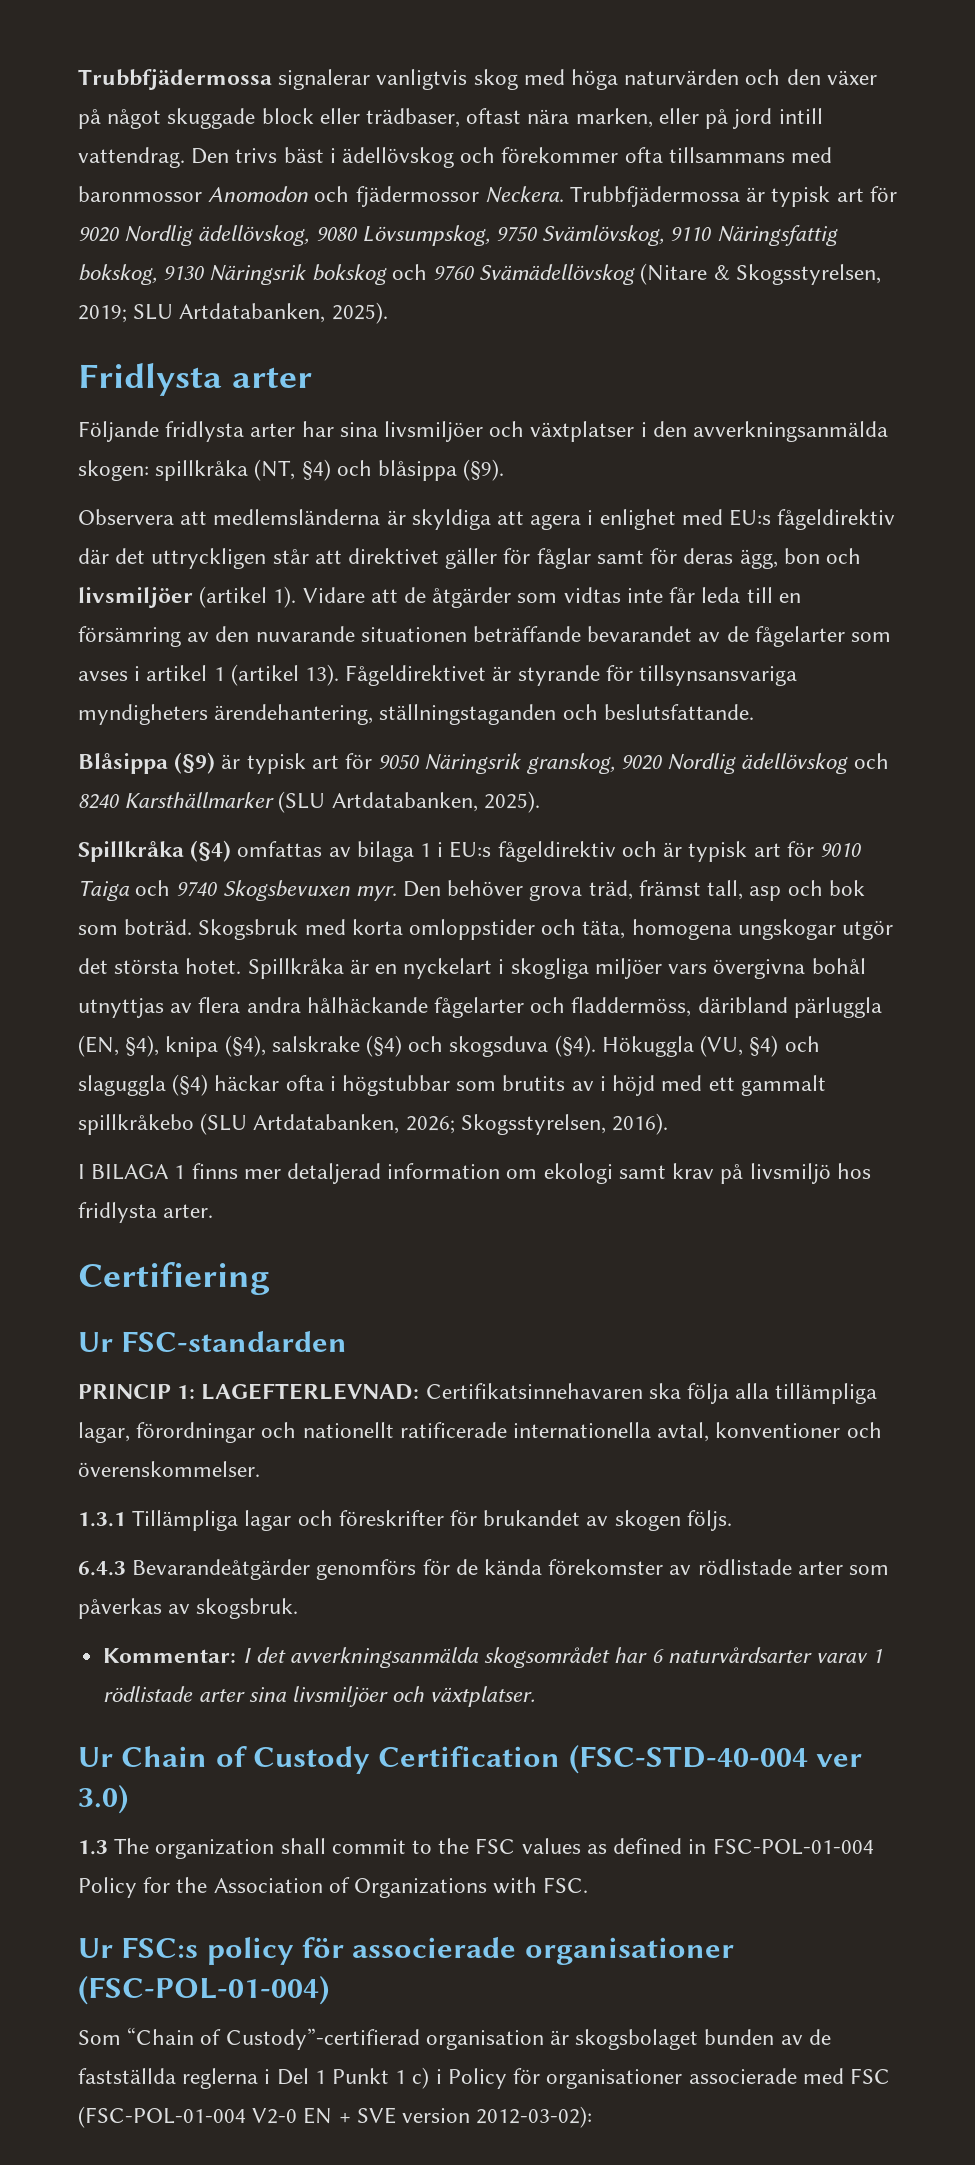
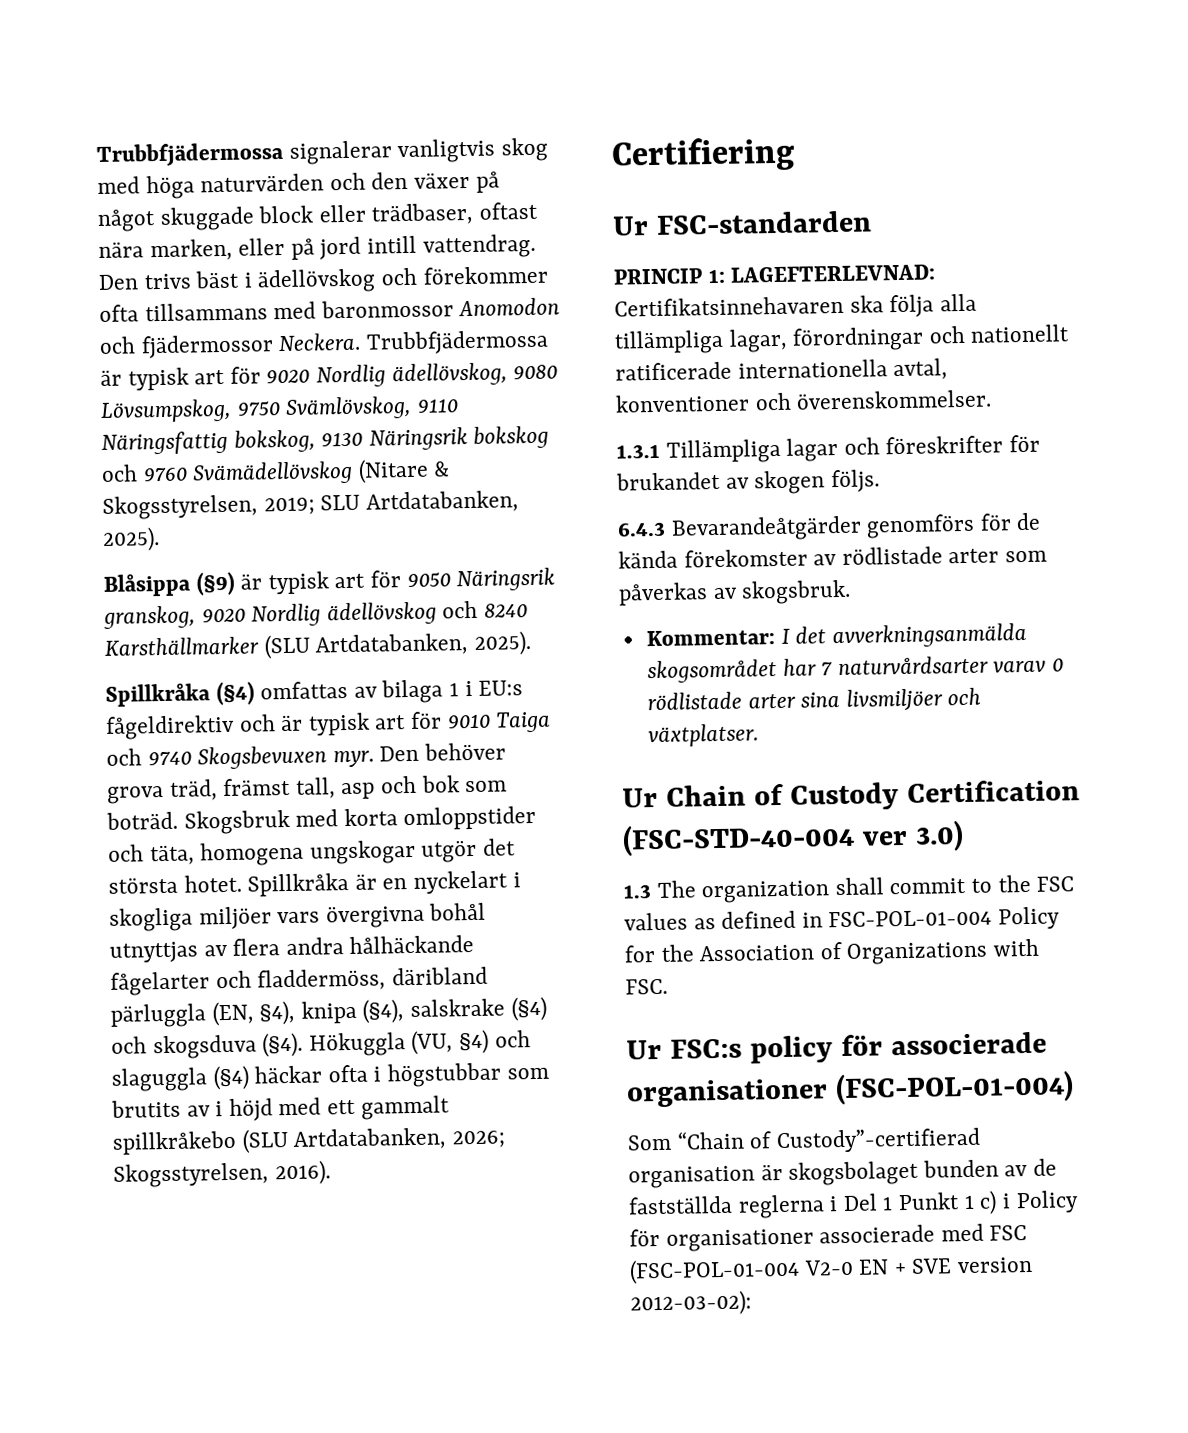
- Fridlysta arter
- Följande fridlysta arter har sina livsmiljöer och växtplatser i den avverkningsanmälda skogen: spillkråka (NT, §4) och blåsippa (§9).
- Observera att medlemsländerna är skyldiga att agera i enlighet med EU:s fågeldirektiv där det uttryckligen står att direktivet gäller för fåglar samt för deras ägg, bon och livsmiljöer (artikel 1). Vidare att de åtgärder som vidtas inte får leda till en försämring av den nuvarande situationen beträffande bevarandet av de fågelarter som avses i artikel 1 (artikel 13). Fågeldirektivet är styrande för tillsynsansvariga myndigheters ärendehantering, ställningstaganden och beslutsfattande.
- I BILAGA 1 finns mer detaljerad information om ekologi samt krav på livsmiljö hos fridlysta arter.
- Kommentar: I det avverkningsanmälda skogsområdet har 6 naturvårdsarter varav 1 rödlistade arter sina livsmiljöer och växtplatser.
+ Kommentar: I det avverkningsanmälda skogsområdet har 7 naturvårdsarter varav 0 rödlistade arter sina livsmiljöer och växtplatser.

